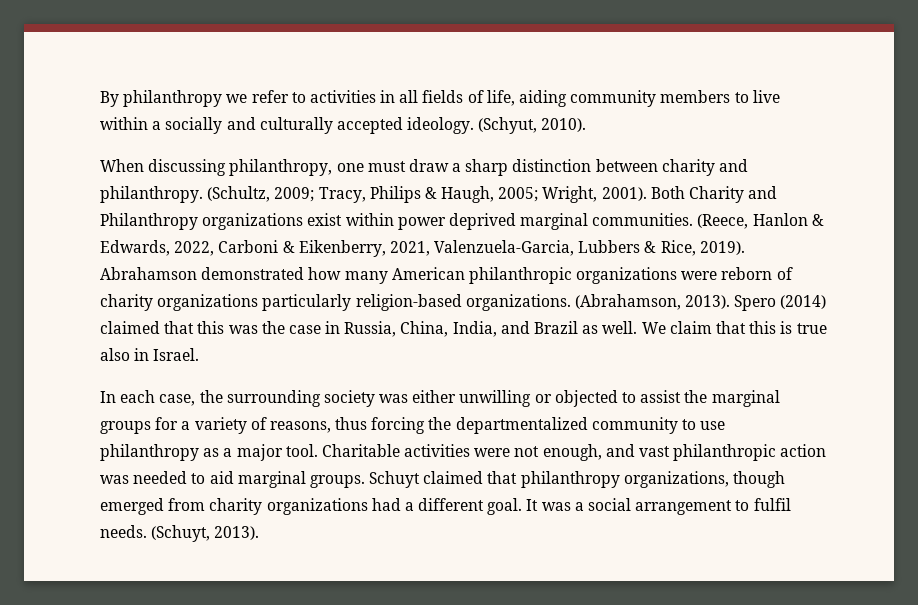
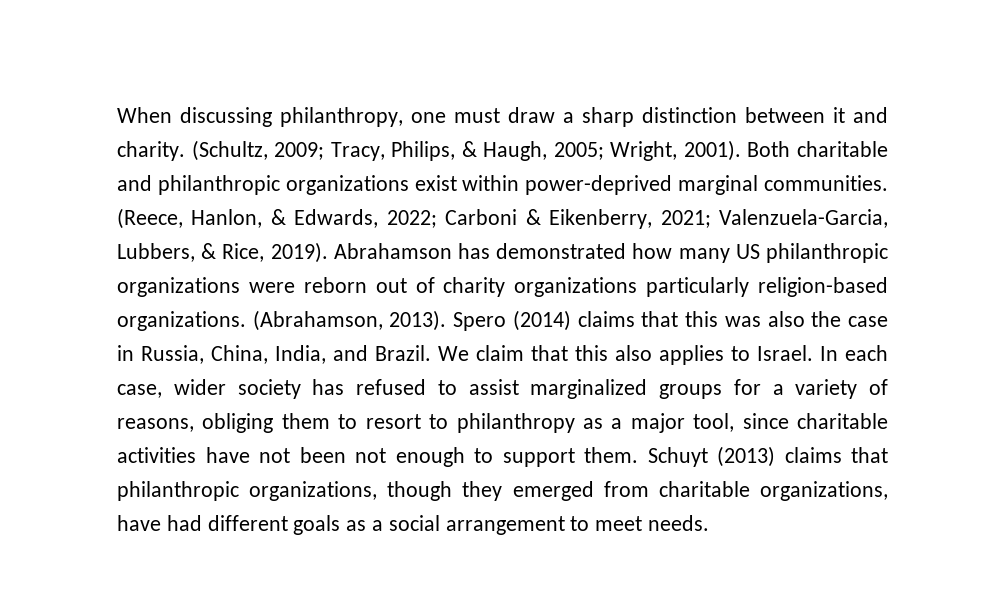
- By philanthropy we refer to activities in all fields of life, aiding community members to live within a socially and culturally accepted ideology. (Schyut, 2010).
- When discussing philanthropy, one must draw a sharp distinction between charity and philanthropy.
+ When discussing philanthropy, one must draw a sharp distinction between it and charity.
- (Schultz, 2009; Tracy, Philips & Haugh, 2005; Wright, 2001).
+ (Schultz, 2009; Tracy, Philips, & Haugh, 2005; Wright, 2001).
- Both Charity and Philanthropy organizations exist within power deprived marginal communities.
+ Both charitable and philanthropic organizations exist within power-deprived marginal communities.
- (Reece, Hanlon & Edwards, 2022, Carboni & Eikenberry, 2021, Valenzuela-Garcia, Lubbers & Rice, 2019).
+ (Reece, Hanlon, & Edwards, 2022; Carboni & Eikenberry, 2021; Valenzuela-Garcia, Lubbers, & Rice, 2019).
- Abrahamson demonstrated how many American philanthropic organizations were reborn of charity organizations particularly religion-based organizations.
+ Abrahamson has demonstrated how many US philanthropic organizations were reborn out of charity organizations particularly religion-based organizations.
- Spero (2014) claimed that this was the case in Russia, China, India, and Brazil as well.
+ Spero (2014) claims that this was also the case in Russia, China, India, and Brazil.
- We claim that this is true also in Israel.
- In each case, the surrounding society was either unwilling or objected to assist the marginal groups for a variety of reasons, thus forcing the departmentalized community to use philanthropy as a major tool. Charitable activities were not enough, and vast philanthropic action was needed to aid marginal groups. Schuyt claimed that philanthropy organizations, though emerged from charity organizations had a different goal. It was a social arrangement to fulfil needs. (Schuyt, 2013).
+ We claim that this also applies to Israel. In each case, wider society has refused to assist marginalized groups for a variety of reasons, obliging them to resort to philanthropy as a major tool, since charitable activities have not been not enough to support them. Schuyt (2013) claims that philanthropic organizations, though they emerged from charitable organizations, have had different goals as a social arrangement to meet needs.

